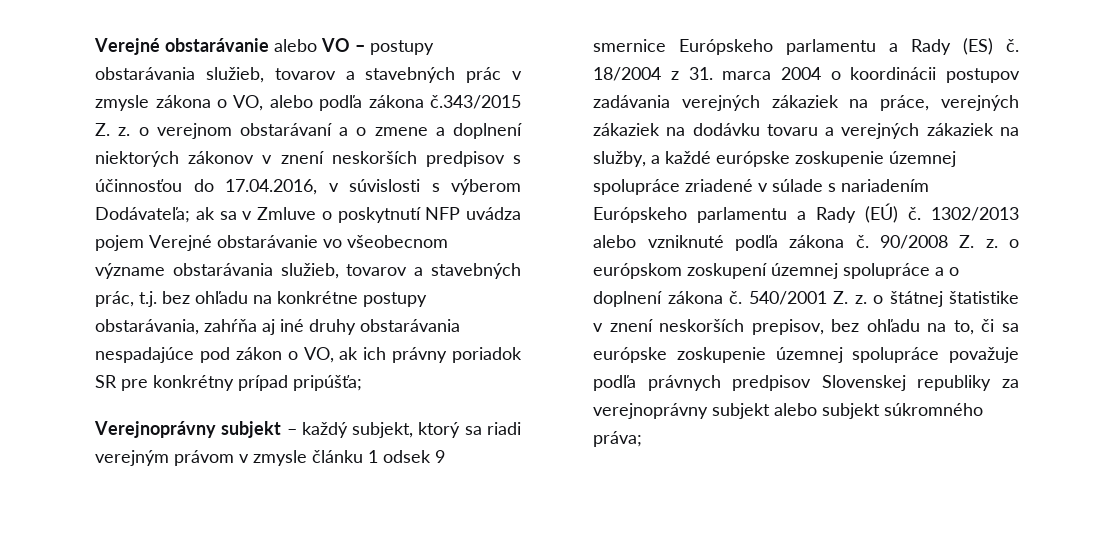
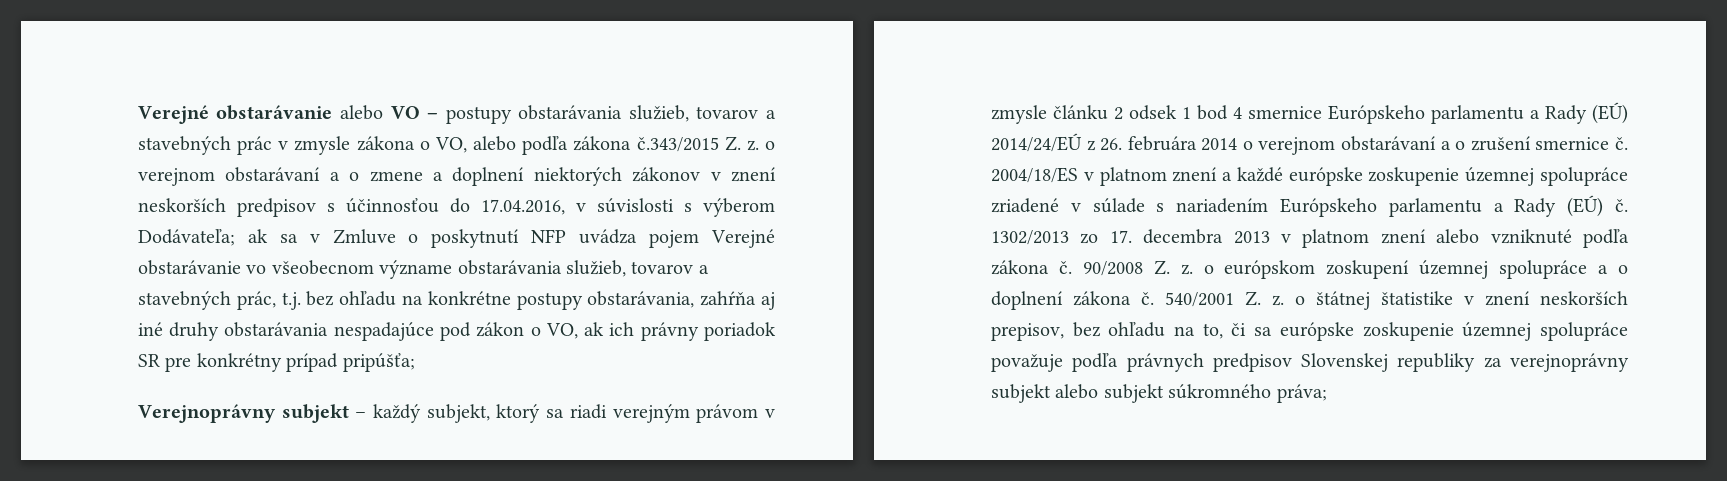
- Verejnoprávny subjekt – každý subjekt, ktorý sa riadi verejným právom v zmysle článku 1 odsek 9 smernice Európskeho parlamentu a Rady (ES) č. 18/2004 z 31. marca 2004 o koordinácii postupov zadávania verejných zákaziek na práce, verejných zákaziek na dodávku tovaru a verejných zákaziek na služby, a každé európske zoskupenie územnej spolupráce zriadené v súlade s nariadením Európskeho parlamentu a Rady (EÚ) č.
+ Verejnoprávny subjekt – každý subjekt, ktorý sa riadi verejným právom v zmysle článku 2 odsek 1 bod 4 smernice Európskeho parlamentu a Rady (EÚ) 2014/24/EÚ z 26. februára 2014 o verejnom obstarávaní a o zrušení smernice č. 2004/18/ES v platnom znení a každé európske zoskupenie územnej spolupráce zriadené v súlade s nariadením Európskeho parlamentu a Rady (EÚ) č.
- 1302/2013 alebo vzniknuté podľa zákona č.
+ 1302/2013 zo 17. decembra 2013 v platnom znení alebo vzniknuté podľa zákona č.

